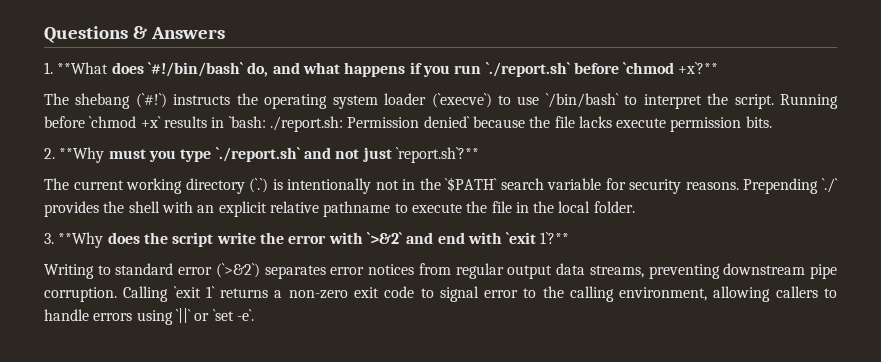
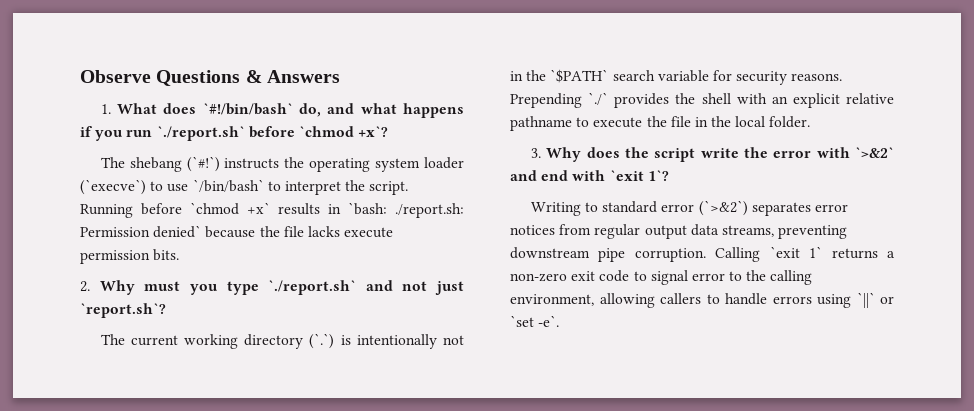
- Questions & Answers
+ Observe Questions & Answers
- 1. **What does `#!/bin/bash` do, and what happens if you run `./report.sh` before `chmod +x`?**
+ 1. What does `#!/bin/bash` do, and what happens if you run `./report.sh` before `chmod +x`?
- 2. **Why must you type `./report.sh` and not just `report.sh`?**
+ 2. Why must you type `./report.sh` and not just `report.sh`?
- 3. **Why does the script write the error with `>&2` and end with `exit 1`?**
+ 3. Why does the script write the error with `>&2` and end with `exit 1`?

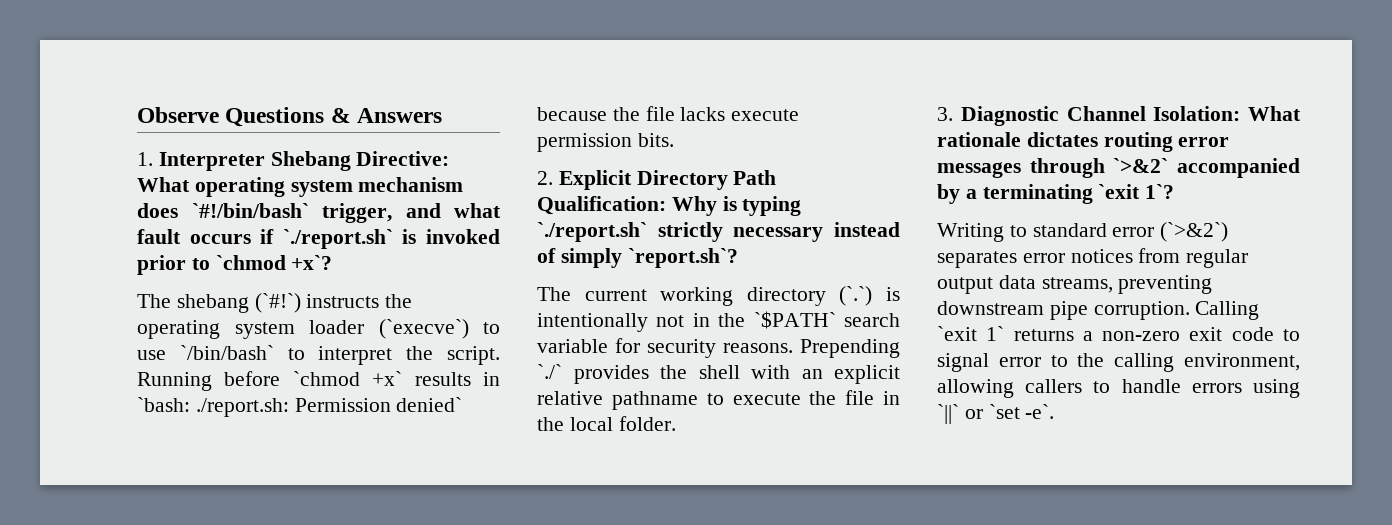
- 1. What does `#!/bin/bash` do, and what happens if you run `./report.sh` before `chmod +x`?
+ 1. Interpreter Shebang Directive: What operating system mechanism does `#!/bin/bash` trigger, and what fault occurs if `./report.sh` is invoked prior to `chmod +x`?
- 2. Why must you type `./report.sh` and not just `report.sh`?
+ 2. Explicit Directory Path Qualification: Why is typing `./report.sh` strictly necessary instead of simply `report.sh`?
- 3. Why does the script write the error with `>&2` and end with `exit 1`?
+ 3. Diagnostic Channel Isolation: What rationale dictates routing error messages through `>&2` accompanied by a terminating `exit 1`?

